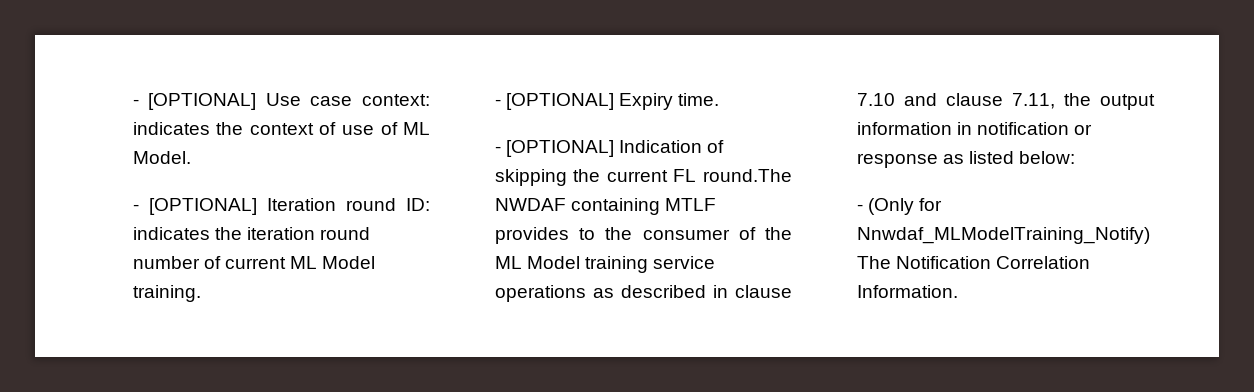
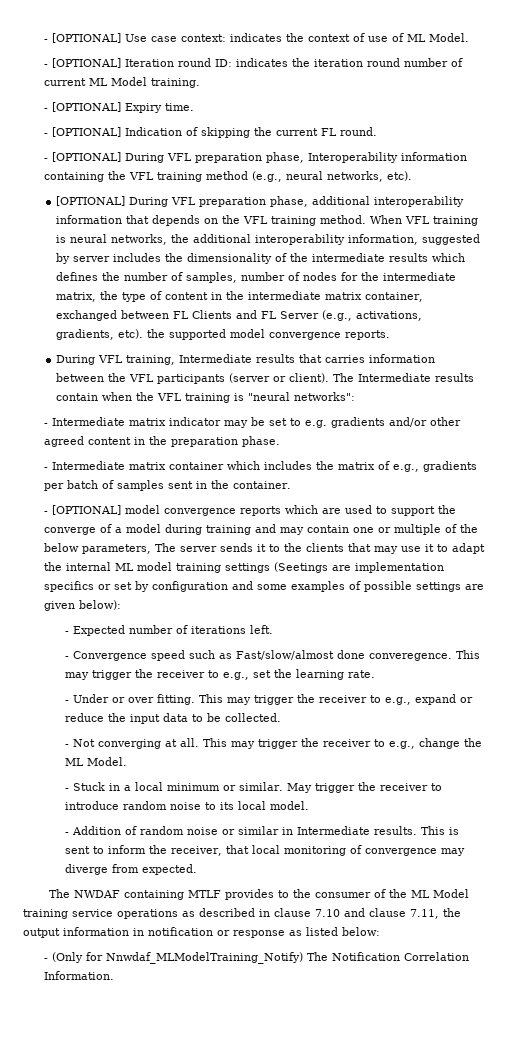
- - [OPTIONAL] Indication of skipping the current FL round.The NWDAF containing MTLF provides to the consumer of the ML Model training service operations as described in clause 7.10 and clause 7.11, the output information in notification or response as listed below:
+ - [OPTIONAL] Indication of skipping the current FL round.
+ - [OPTIONAL] During VFL preparation phase, Interoperability information containing the VFL training method (e.g., neural networks, etc).
+ [OPTIONAL] During VFL preparation phase, additional interoperability information that depends on the VFL training method. When VFL training is neural networks, the additional interoperability information, suggested by server includes the dimensionality of the intermediate results which defines the number of samples, number of nodes for the intermediate matrix, the type of content in the intermediate matrix container, exchanged between FL Clients and FL Server (e.g., activations, gradients, etc). the supported model convergence reports.
+ During VFL training, Intermediate results that carries information between the VFL participants (server or client). The Intermediate results contain when the VFL training is "neural networks":
+ - Intermediate matrix indicator may be set to e.g. gradients and/or other agreed content in the preparation phase.
+ - Intermediate matrix container which includes the matrix of e.g., gradients per batch of samples sent in the container.
+ - [OPTIONAL] model convergence reports which are used to support the converge of a model during training and may contain one or multiple of the below parameters, The server sends it to the clients that may use it to adapt the internal ML model training settings (Seetings are implementation specifics or set by configuration and some examples of possible settings are given below):
+ - Expected number of iterations left.
+ - Convergence speed such as Fast/slow/almost done converegence. This may trigger the receiver to e.g., set the learning rate.
+ - Under or over fitting. This may trigger the receiver to e.g., expand or reduce the input data to be collected.
+ - Not converging at all. This may trigger the receiver to e.g., change the ML Model.
+ - Stuck in a local minimum or similar. May trigger the receiver to introduce random noise to its local model.
+ - Addition of random noise or similar in Intermediate results. This is sent to inform the receiver, that local monitoring of convergence may diverge from expected.
+ The NWDAF containing MTLF provides to the consumer of the ML Model training service operations as described in clause 7.10 and clause 7.11, the output information in notification or response as listed below:

